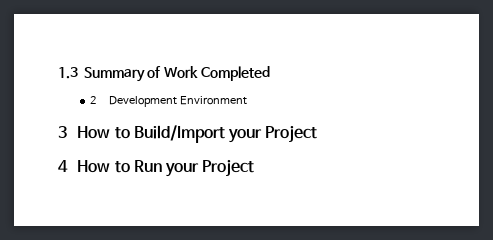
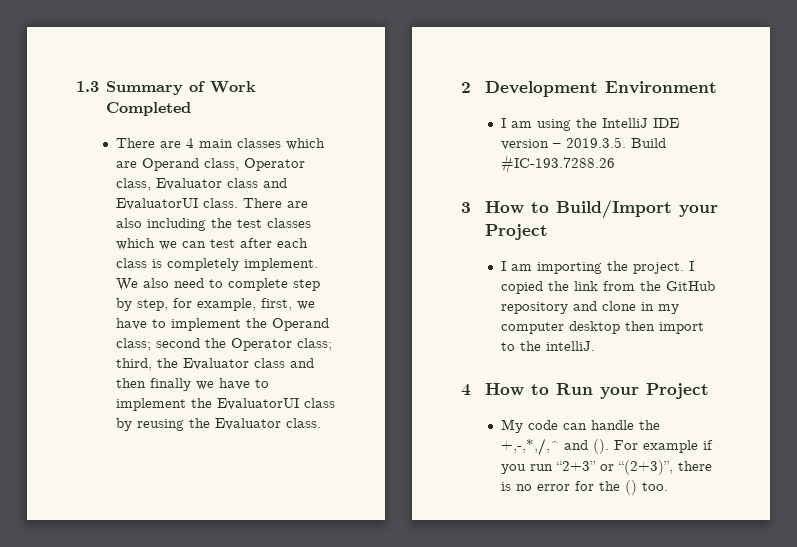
+ There are 4 main classes which are Operand class, Operator class, Evaluator class and EvaluatorUI class. There are also including the test classes which we can test after each class is completely implement. We also need to complete step by step, for example, first, we have to implement the Operand class; second the Operator class; third, the Evaluator class and then finally we have to implement the EvaluatorUI class by reusing the Evaluator class.
  2 Development Environment
+ I am using the IntelliJ IDE version – 2019.3.5. Build #IC-193.7288.26
+ I am importing the project. I copied the link from the GitHub repository and clone in my computer desktop then import to the intelliJ.
+ My code can handle the +,-,*,/,^ and (). For example if you run “2+3” or “(2+3)”, there is no error for the () too.

